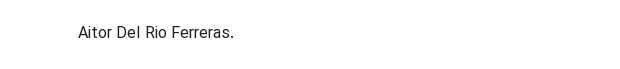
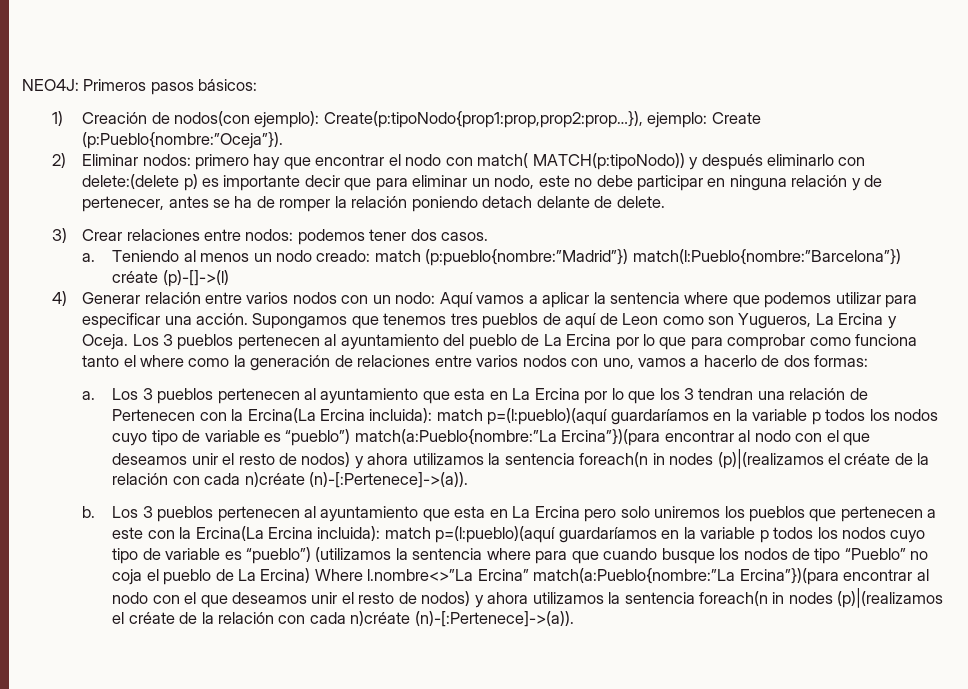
- Aitor Del Rio Ferreras.
+ NEO4J: Primeros pasos básicos:
+ 1) Creación de nodos(con ejemplo): Create(p:tipoNodo{prop1:prop,prop2:prop…}), ejemplo: Create (p:Pueblo{nombre:”Oceja”}).
+ 2) Eliminar nodos: primero hay que encontrar el nodo con match( MATCH(p:tipoNodo)) y después eliminarlo con delete:(delete p) es importante decir que para eliminar un nodo, este no debe participar en ninguna relación y de pertenecer, antes se ha de romper la relación poniendo detach delante de delete.
+ 3) Crear relaciones entre nodos: podemos tener dos casos.
+ a. Teniendo al menos un nodo creado: match (p:pueblo{nombre:”Madrid”}) match(l:Pueblo{nombre:”Barcelona”}) créate (p)-[]->(l)
+ 4) Generar relación entre varios nodos con un nodo: Aquí vamos a aplicar la sentencia where que podemos utilizar para especificar una acción. Supongamos que tenemos tres pueblos de aquí de Leon como son Yugueros, La Ercina y Oceja. Los 3 pueblos pertenecen al ayuntamiento del pueblo de La Ercina por lo que para comprobar como funciona tanto el where como la generación de relaciones entre varios nodos con uno, vamos a hacerlo de dos formas:
+ a. Los 3 pueblos pertenecen al ayuntamiento que esta en La Ercina por lo que los 3 tendran una relación de Pertenecen con la Ercina(La Ercina incluida): match p=(l:pueblo)(aquí guardaríamos en la variable p todos los nodos cuyo tipo de variable es “pueblo”) match(a:Pueblo{nombre:”La Ercina”})(para encontrar al nodo con el que deseamos unir el resto de nodos) y ahora utilizamos la sentencia foreach(n in nodes (p)|(realizamos el créate de la relación con cada n)créate (n)-[:Pertenece]->(a)).
+ b. Los 3 pueblos pertenecen al ayuntamiento que esta en La Ercina pero solo uniremos los pueblos que pertenecen a este con la Ercina(La Ercina incluida): match p=(l:pueblo)(aquí guardaríamos en la variable p todos los nodos cuyo tipo de variable es “pueblo”) (utilizamos la sentencia where para que cuando busque los nodos de tipo “Pueblo” no coja el pueblo de La Ercina) Where l.nombre<>”La Ercina” match(a:Pueblo{nombre:”La Ercina”})(para encontrar al nodo con el que deseamos unir el resto de nodos) y ahora utilizamos la sentencia foreach(n in nodes (p)|(realizamos el créate de la relación con cada n)créate (n)-[:Pertenece]->(a)).

